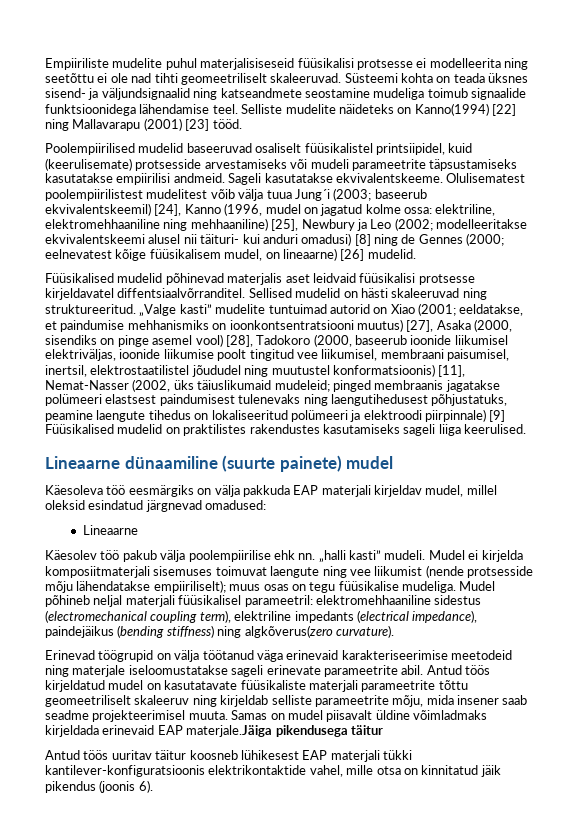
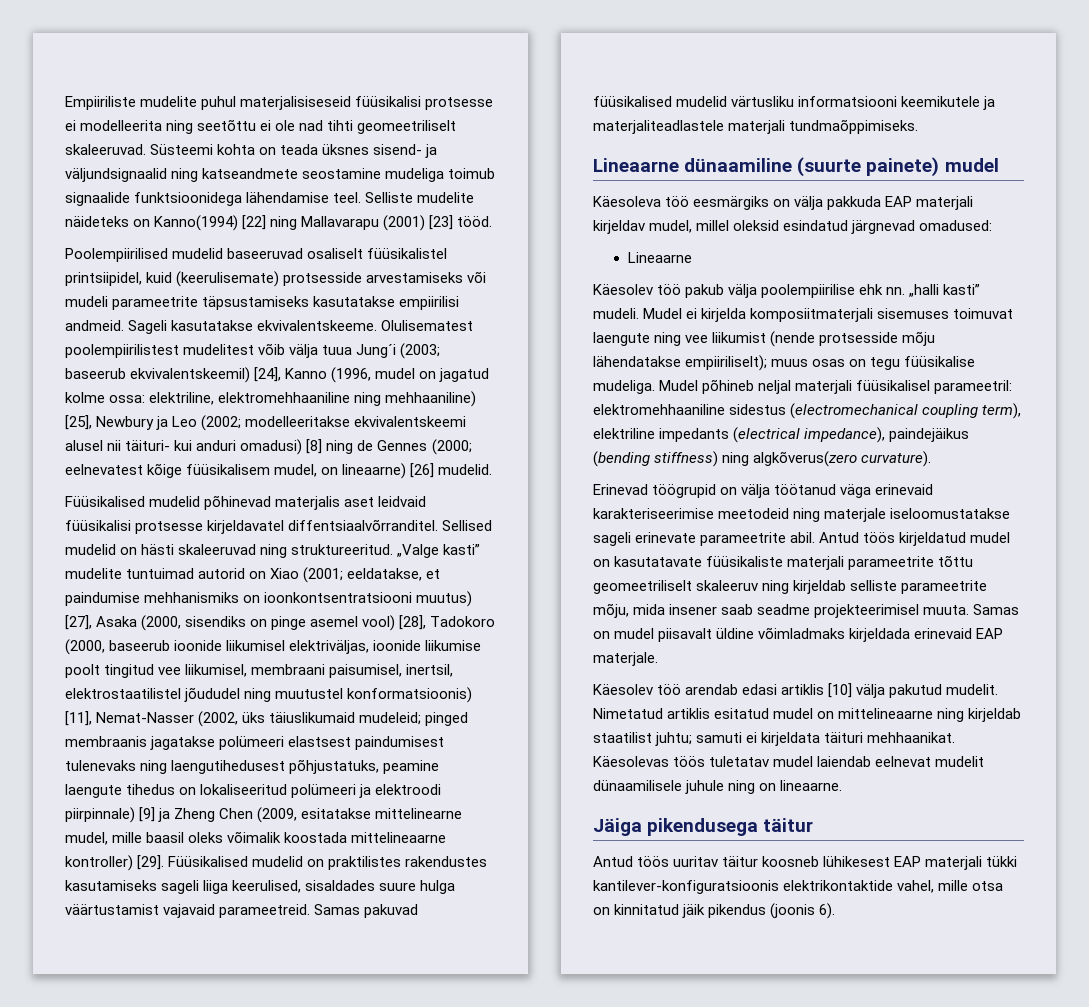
- pinged membraanis jagatakse polümeeri elastsest paindumisest tulenevaks ning laengutihedusest põhjustatuks, peamine laengute tihedus on lokaliseeritud polümeeri ja elektroodi piirpinnale) [9] Füüsikalised mudelid on praktilistes rakendustes kasutamiseks sageli liiga keerulised.
+ pinged membraanis jagatakse polümeeri elastsest paindumisest tulenevaks ning laengutihedusest põhjustatuks, peamine laengute tihedus on lokaliseeritud polümeeri ja elektroodi piirpinnale) [9] ja Zheng Chen (2009, esitatakse mittelinearne mudel, mille baasil oleks võimalik koostada mittelineaarne kontroller) [29]. Füüsikalised mudelid on praktilistes rakendustes kasutamiseks sageli liiga keerulised, sisaldades suure hulga väärtustamist vajavaid parameetreid. Samas pakuvad füüsikalised mudelid värtusliku informatsiooni keemikutele ja materjaliteadlastele materjali tundmaõppimiseks.
- Samas on mudel piisavalt üldine võimladmaks kirjeldada erinevaid EAP materjale.Jäiga pikendusega täitur
+ Samas on mudel piisavalt üldine võimladmaks kirjeldada erinevaid EAP materjale.
+ Käesolev töö arendab edasi artiklis [10] välja pakutud mudelit. Nimetatud artiklis esitatud mudel on mittelineaarne ning kirjeldab staatilist juhtu; samuti ei kirjeldata täituri mehhaanikat. Käesolevas töös tuletatav mudel laiendab eelnevat mudelit dünaamilisele juhule ning on lineaarne.
+ Jäiga pikendusega täitur

